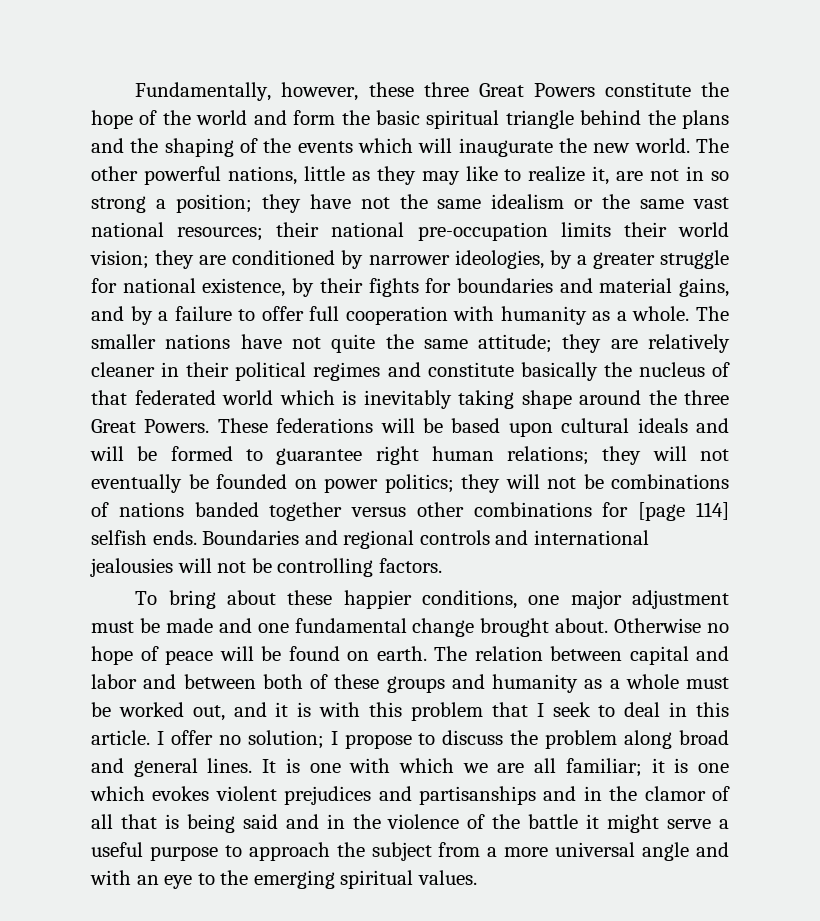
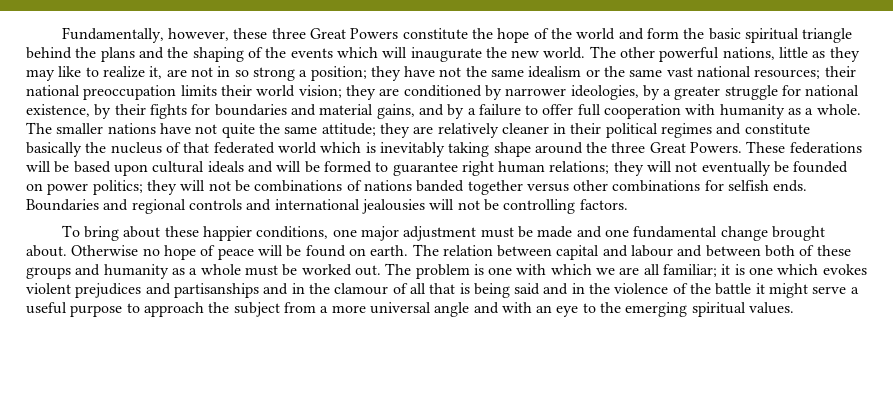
- their national pre-occupation limits their world vision;
+ their national preoccupation limits their world vision;
- These federations will be based upon cultural ideals and will be formed to guarantee right human relations; they will not eventually be founded on power politics; they will not be combinations of nations banded together versus other combinations for [page 114] selfish ends.
+ These federations will be based upon cultural ideals and will be formed to guarantee right human relations; they will not eventually be founded on power politics; they will not be combinations of nations banded together versus other combinations for selfish ends.
- The relation between capital and labor and between both of these groups and humanity as a whole must be worked out, and it is with this problem that I seek to deal in this article. I offer no solution; I propose to discuss the problem along broad and general lines. It is one with which we are all familiar;
+ The relation between capital and labour and between both of these groups and humanity as a whole must be worked out. The problem is one with which we are all familiar;
- it is one which evokes violent prejudices and partisanships and in the clamor of all that is being said and in the violence of the battle it might serve a useful purpose to approach the subject from a more universal angle and with an eye to the emerging spiritual values.
+ it is one which evokes violent prejudices and partisanships and in the clamour of all that is being said and in the violence of the battle it might serve a useful purpose to approach the subject from a more universal angle and with an eye to the emerging spiritual values.

